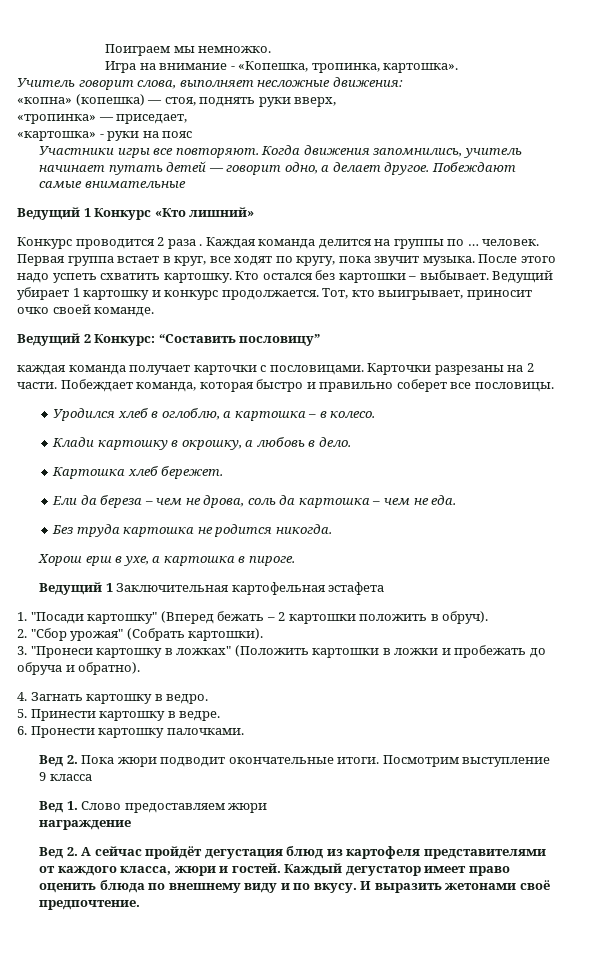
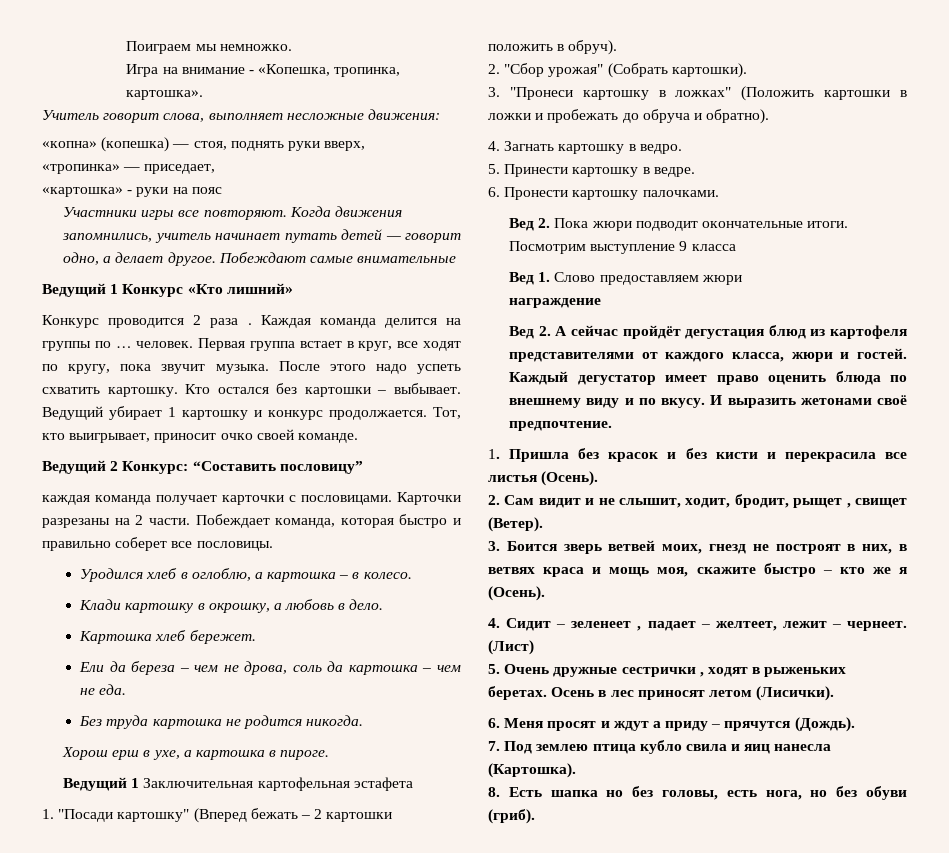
+ 1. Пришла без красок и без кисти и перекрасила все листья (Осень).
+ 2. Сам видит и не слышит, ходит, бродит, рыщет , свищет (Ветер).
+ 3. Боится зверь ветвей моих, гнезд не построят в них, в ветвях краса и мощь моя, скажите быстро – кто же я (Осень).
+ 4. Сидит – зеленеет , падает – желтеет, лежит – чернеет. (Лист)
+ 5. Очень дружные сестрички , ходят в рыженьких беретах. Осень в лес приносят летом (Лисички).
+ 6. Меня просят и ждут а приду – прячутся (Дождь).
+ 7. Под землею птица кубло свила и яиц нанесла (Картошка).
+ 8. Есть шапка но без головы, есть нога, но без обуви (гриб).

